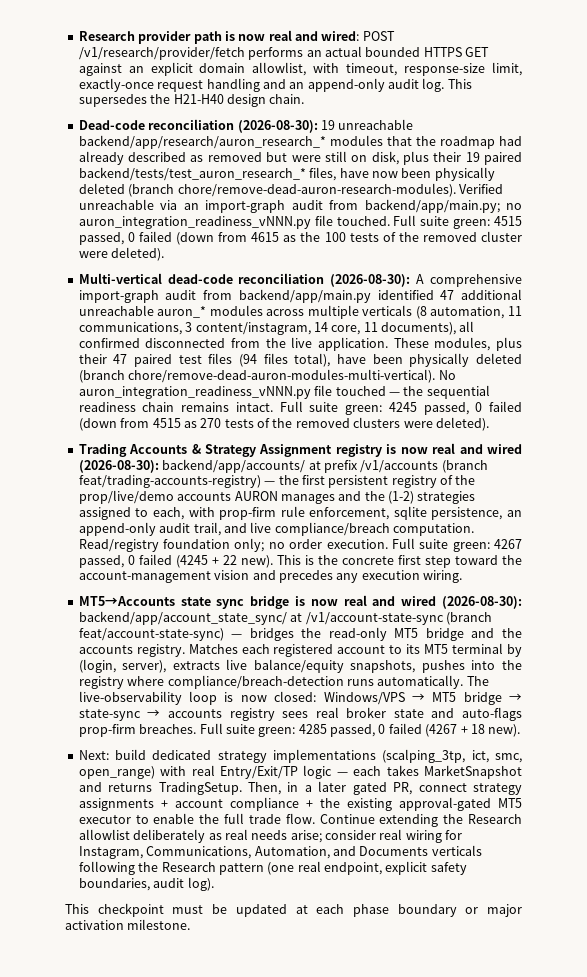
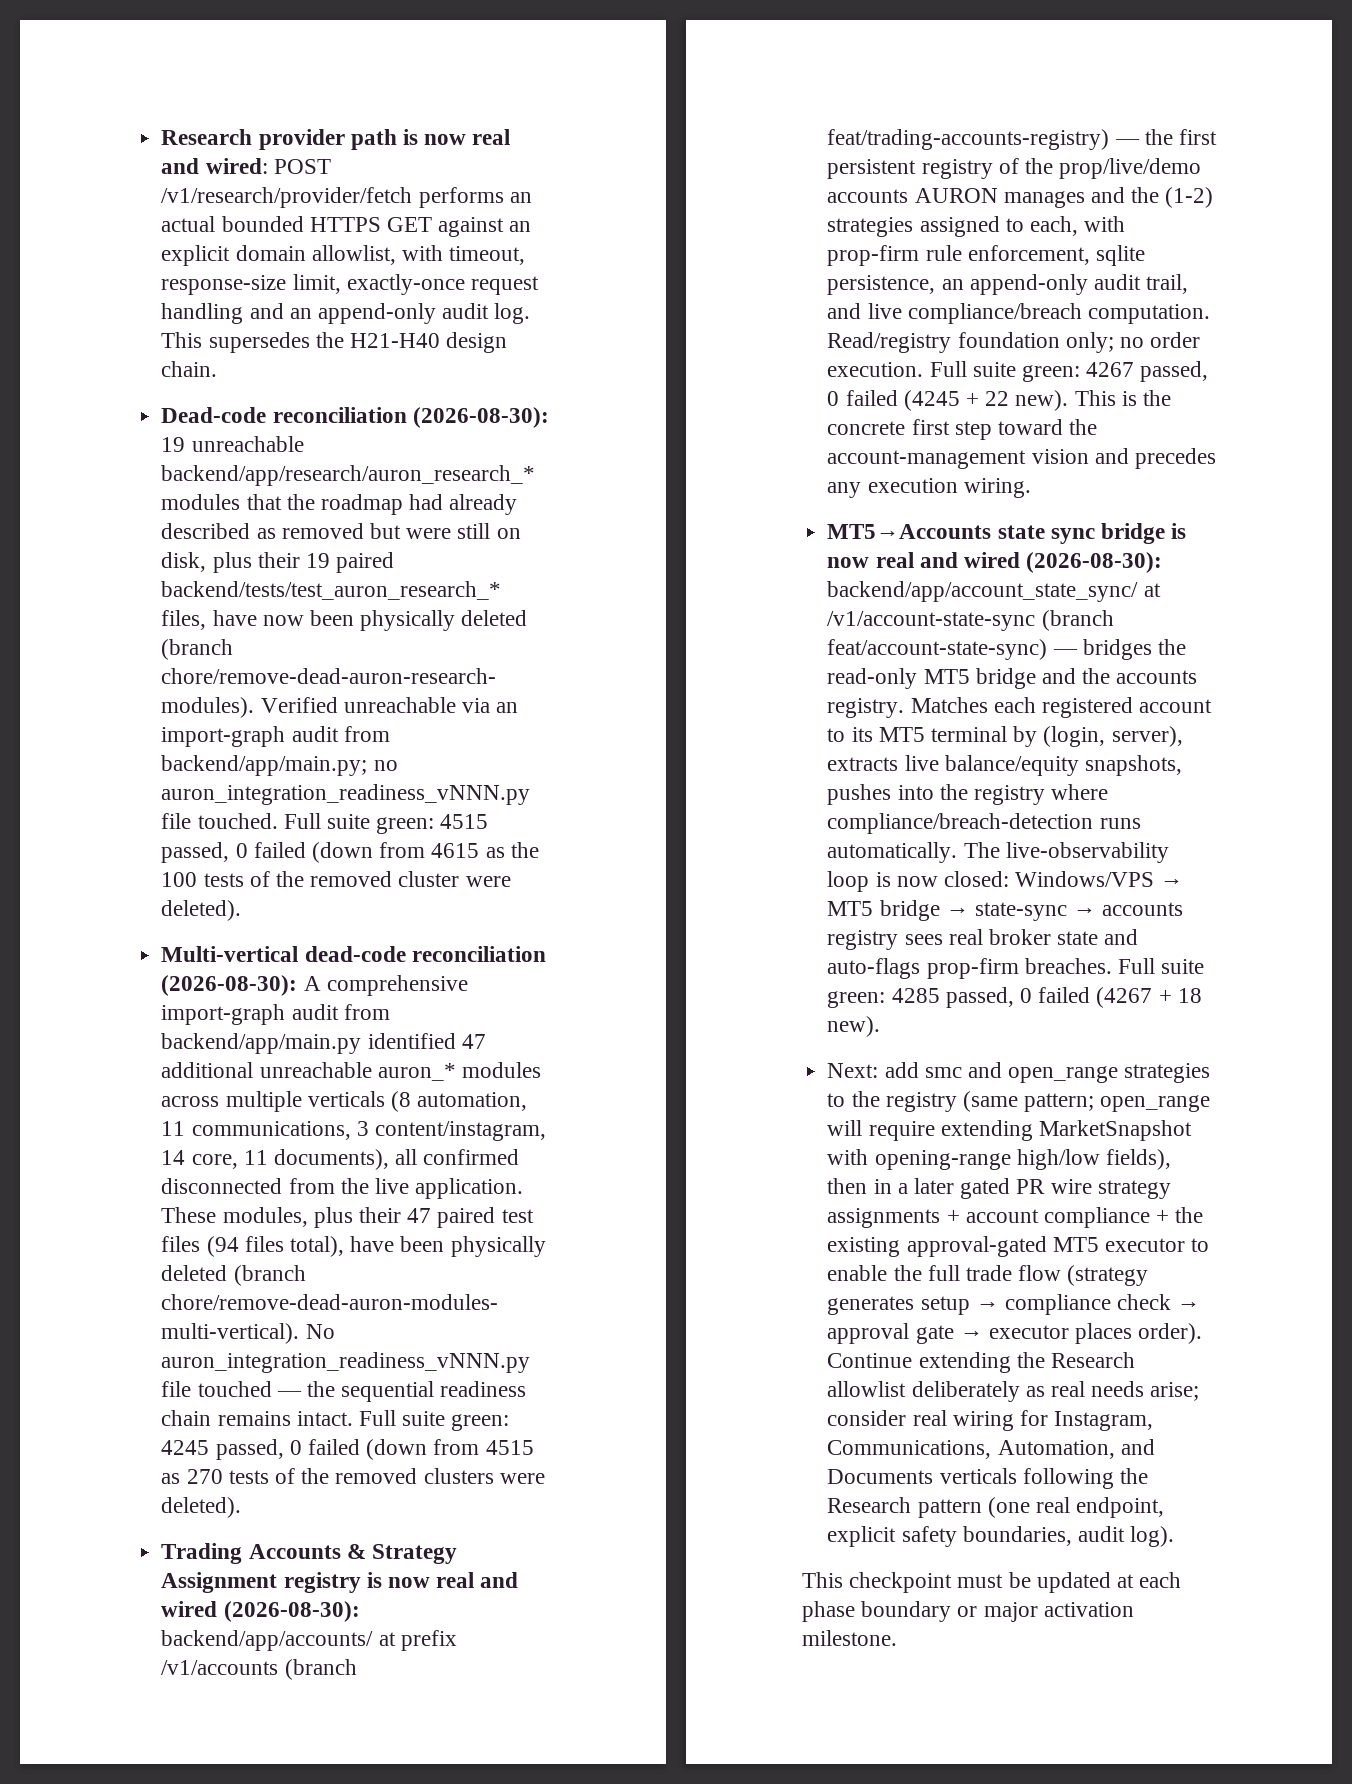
- Next: build dedicated strategy implementations (scalping_3tp, ict, smc, open_range) with real Entry/Exit/TP logic — each takes MarketSnapshot and returns TradingSetup. Then, in a later gated PR, connect strategy assignments + account compliance + the existing approval-gated MT5 executor to enable the full trade flow.
+ Next: add smc and open_range strategies to the registry (same pattern; open_range will require extending MarketSnapshot with opening-range high/low fields), then in a later gated PR wire strategy assignments + account compliance + the existing approval-gated MT5 executor to enable the full trade flow (strategy generates setup → compliance check → approval gate → executor places order).

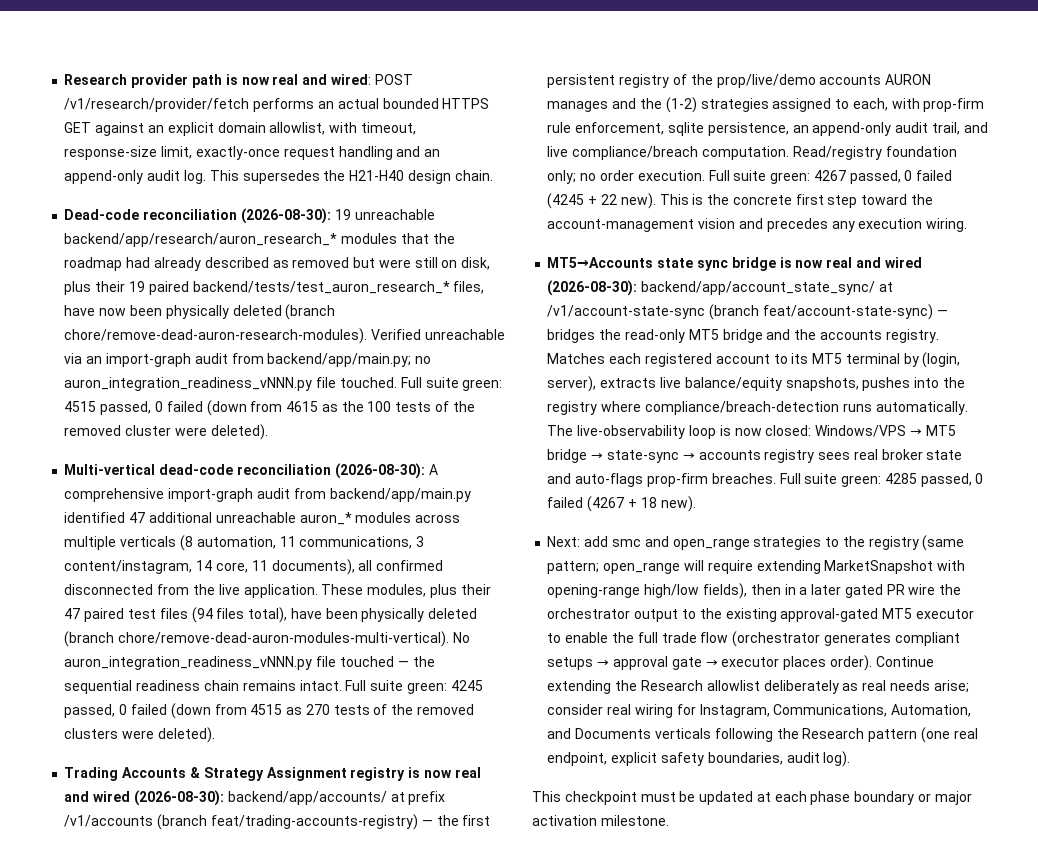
- Next: add smc and open_range strategies to the registry (same pattern; open_range will require extending MarketSnapshot with opening-range high/low fields), then in a later gated PR wire strategy assignments + account compliance + the existing approval-gated MT5 executor to enable the full trade flow (strategy generates setup → compliance check → approval gate → executor places order).
+ Next: add smc and open_range strategies to the registry (same pattern; open_range will require extending MarketSnapshot with opening-range high/low fields), then in a later gated PR wire the orchestrator output to the existing approval-gated MT5 executor to enable the full trade flow (orchestrator generates compliant setups → approval gate → executor places order).

